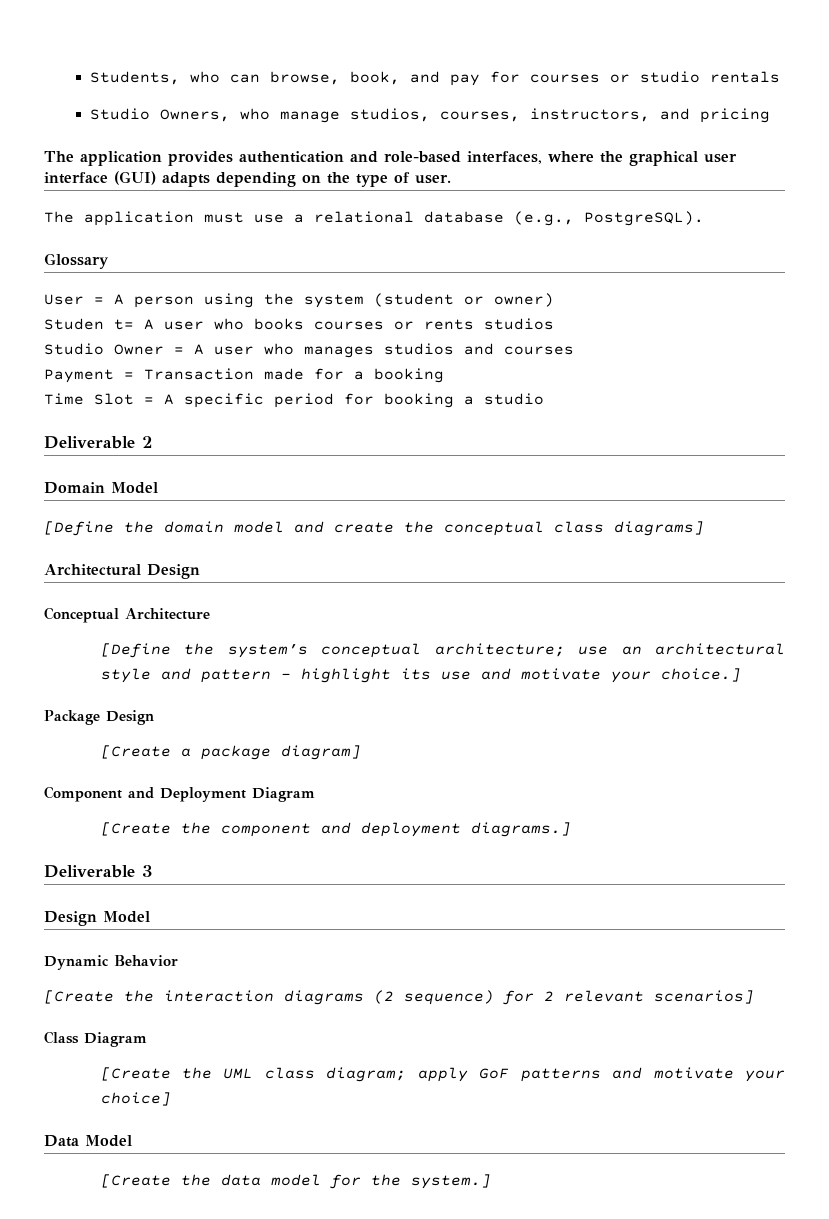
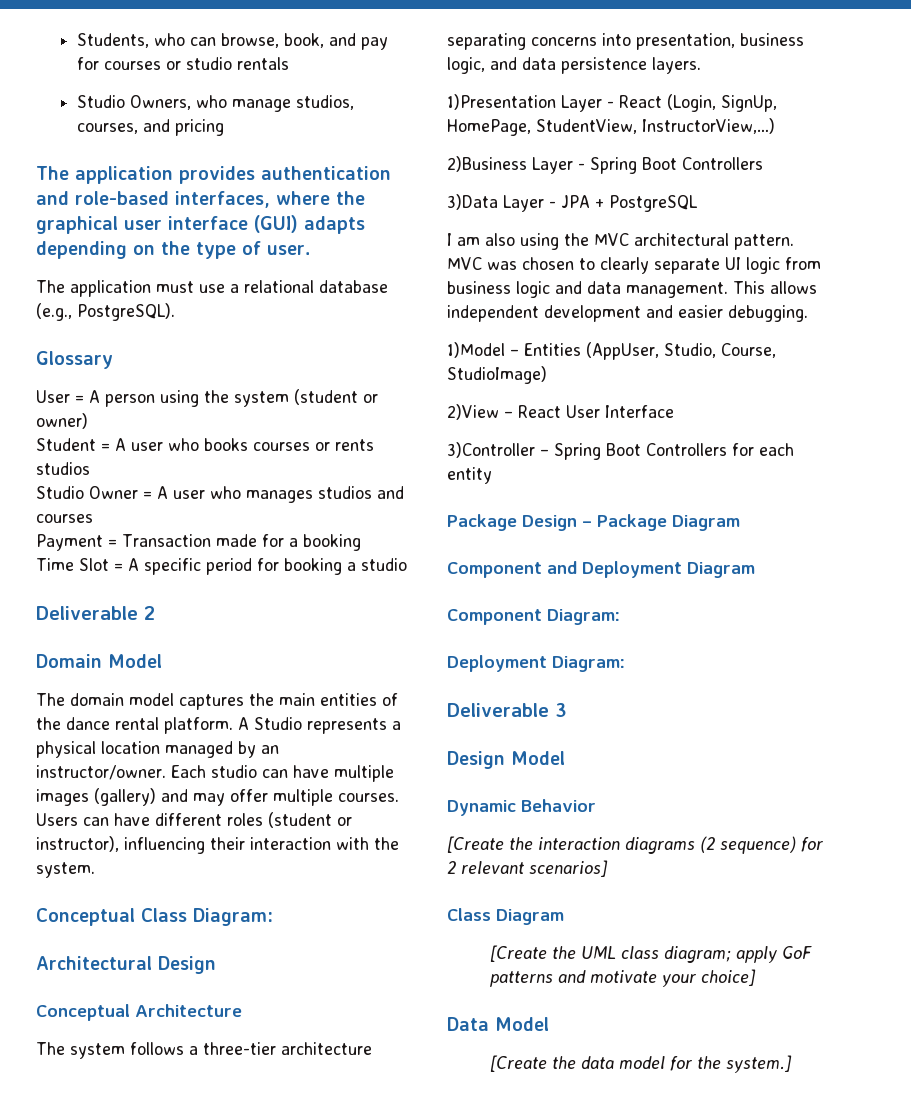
- Studio Owners, who manage studios, courses, instructors, and pricing
+ Studio Owners, who manage studios, courses, and pricing
- Studen t= A user who books courses or rents studios
+ Student = A user who books courses or rents studios
- [Define the domain model and create the conceptual class diagrams]
+ The domain model captures the main entities of the dance rental platform. A Studio represents a physical location managed by an instructor/owner. Each studio can have multiple images (gallery) and may offer multiple courses. Users can have different roles (student or instructor), influencing their interaction with the system.
+ Conceptual Class Diagram:
  Architectural Design
  Conceptual Architecture
- [Define the system’s conceptual architecture; use an architectural style and pattern - highlight its use and motivate your choice.]
- Package Design
- [Create a package diagram]
+ The system follows a three-tier architecture separating concerns into presentation, business logic, and data persistence layers.
+ 1)Presentation Layer - React (Login, SignUp, HomePage, StudentView, InstructorView,…)
+ 2)Business Layer - Spring Boot Controllers
+ 3)Data Layer - JPA + PostgreSQL
+ I am also using the MVC architectural pattern. MVC was chosen to clearly separate UI logic from business logic and data management. This allows independent development and easier debugging.
+ 1)Model – Entities (AppUser, Studio, Course, StudioImage)
+ 2)View – React User Interface
+ 3)Controller – Spring Boot Controllers for each entity
+ Package Design – Package Diagram
  Component and Deployment Diagram
- [Create the component and deployment diagrams.]
+ Component Diagram:
+ Deployment Diagram:

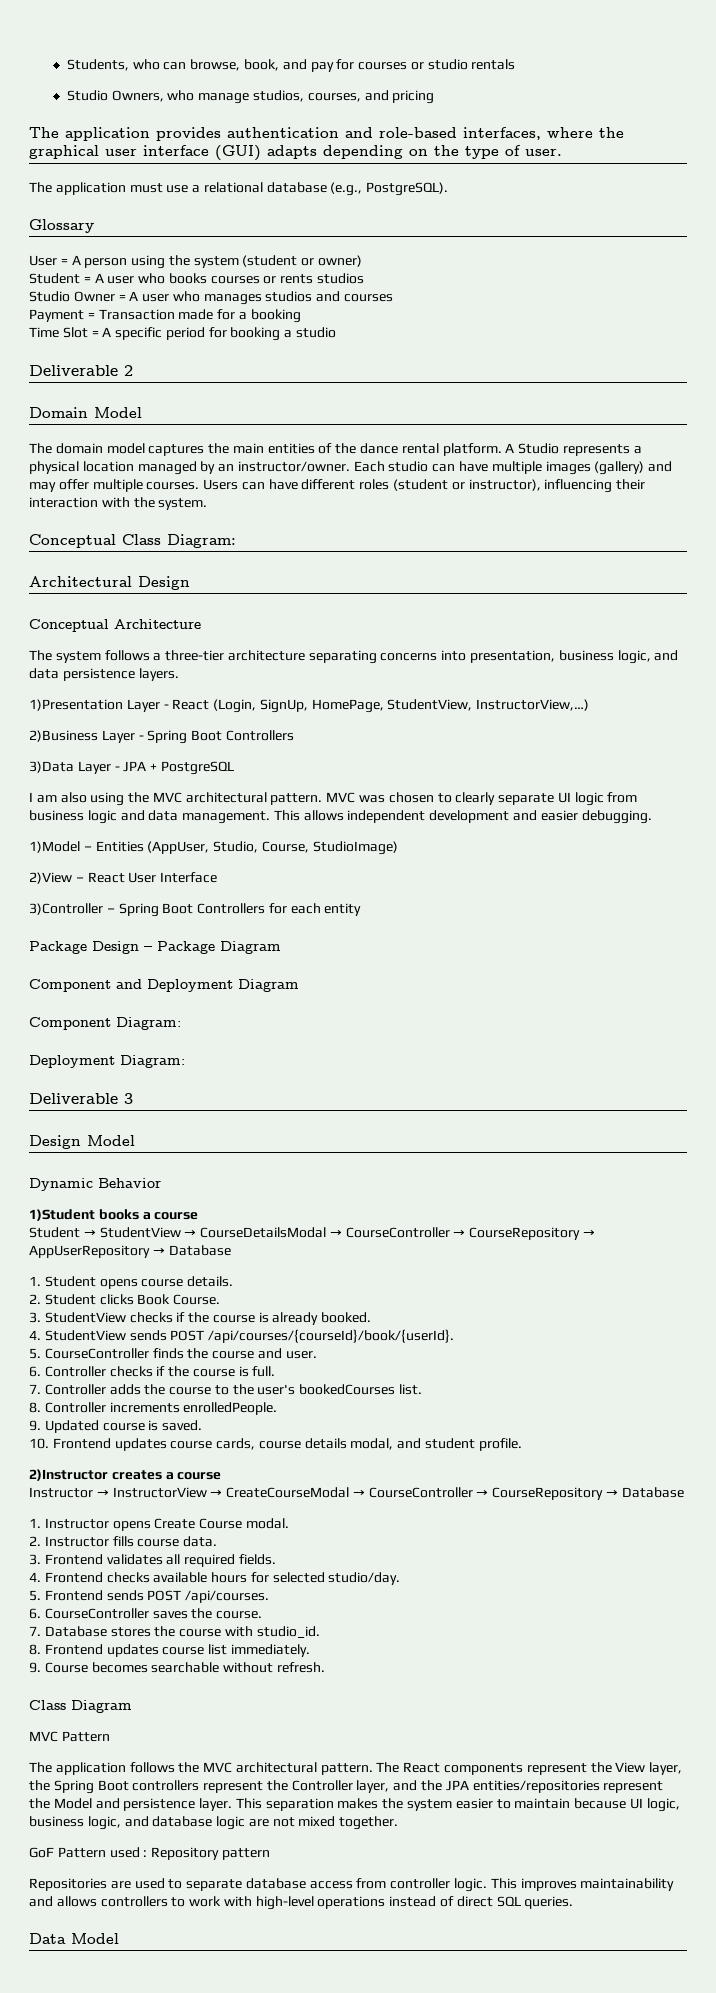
- [Create the interaction diagrams (2 sequence) for 2 relevant scenarios]
+ 1)Student books a course
+ Student → StudentView → CourseDetailsModal → CourseController → CourseRepository → AppUserRepository → Database
+ 1. Student opens course details.
+ 2. Student clicks Book Course.
+ 3. StudentView checks if the course is already booked.
+ 4. StudentView sends POST /api/courses/{courseId}/book/{userId}.
+ 5. CourseController finds the course and user.
+ 6. Controller checks if the course is full.
+ 7. Controller adds the course to the user's bookedCourses list.
+ 8. Controller increments enrolledPeople.
+ 9. Updated course is saved.
+ 10. Frontend updates course cards, course details modal, and student profile.
+ 2)Instructor creates a course
+ Instructor → InstructorView → CreateCourseModal → CourseController → CourseRepository → Database
+ 1. Instructor opens Create Course modal.
+ 2. Instructor fills course data.
+ 3. Frontend validates all required fields.
+ 4. Frontend checks available hours for selected studio/day.
+ 5. Frontend sends POST /api/courses.
+ 6. CourseController saves the course.
+ 7. Database stores the course with studio_id.
+ 8. Frontend updates course list immediately.
+ 9. Course becomes searchable without refresh.
  Class Diagram
- [Create the UML class diagram; apply GoF patterns and motivate your choice]
+ MVC Pattern
+ The application follows the MVC architectural pattern. The React components represent the View layer, the Spring Boot controllers represent the Controller layer, and the JPA entities/repositories represent the Model and persistence layer. This separation makes the system easier to maintain because UI logic, business logic, and database logic are not mixed together.
+ GoF Pattern used : Repository pattern
+ Repositories are used to separate database access from controller logic. This improves maintainability and allows controllers to work with high-level operations instead of direct SQL queries.
  Data Model
- [Create the data model for the system.]

